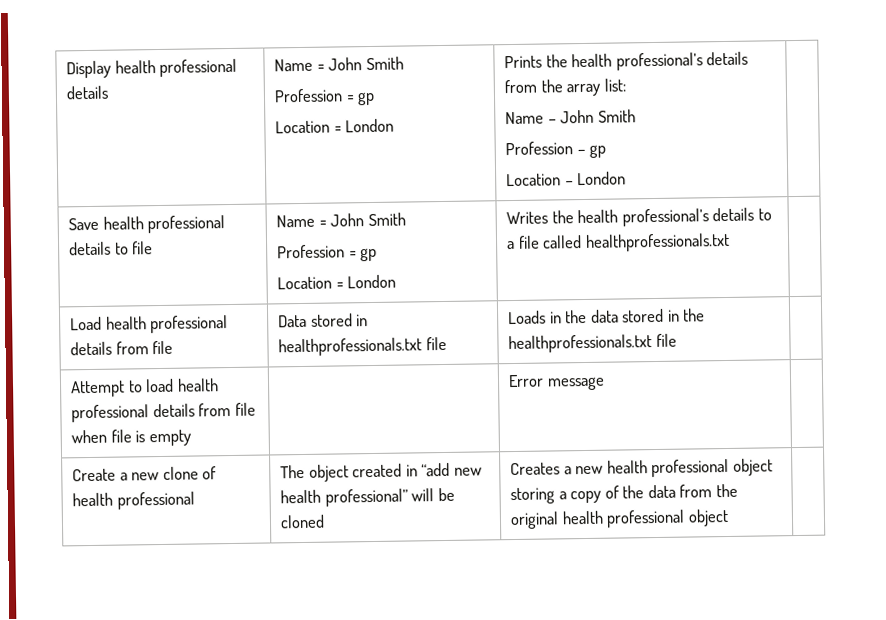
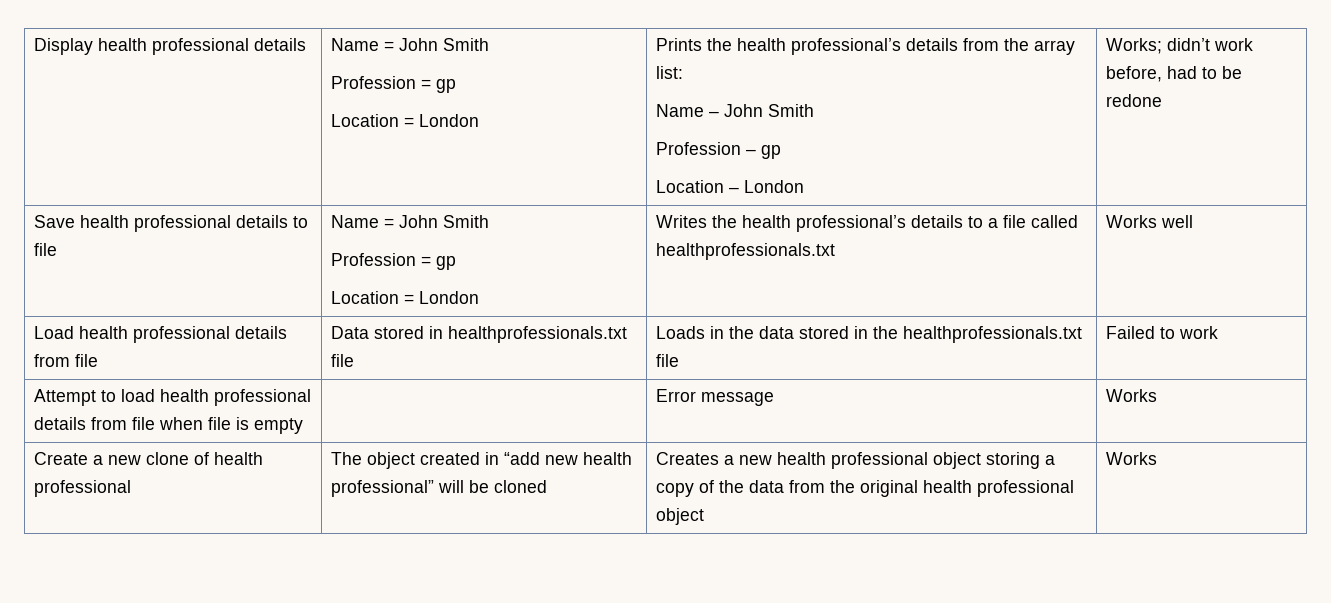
+ Works; didn’t work before, had to be redone
  Save health professional details to file | Name = John Smith
  Profession = gp
- Location = London | Writes the health professional’s details to a file called healthprofessionals.txt |
+ Location = London | Writes the health professional’s details to a file called healthprofessionals.txt | Works well
- Load health professional details from file | Data stored in healthprofessionals.txt file | Loads in the data stored in the healthprofessionals.txt file |
+ Load health professional details from file | Data stored in healthprofessionals.txt file | Loads in the data stored in the healthprofessionals.txt file | Failed to work
- Attempt to load health professional details from file when file is empty | | Error message |
+ Attempt to load health professional details from file when file is empty | | Error message | Works
- Create a new clone of health professional | The object created in “add new health professional” will be cloned | Creates a new health professional object storing a copy of the data from the original health professional object |
+ Create a new clone of health professional | The object created in “add new health professional” will be cloned | Creates a new health professional object storing a copy of the data from the original health professional object | Works

